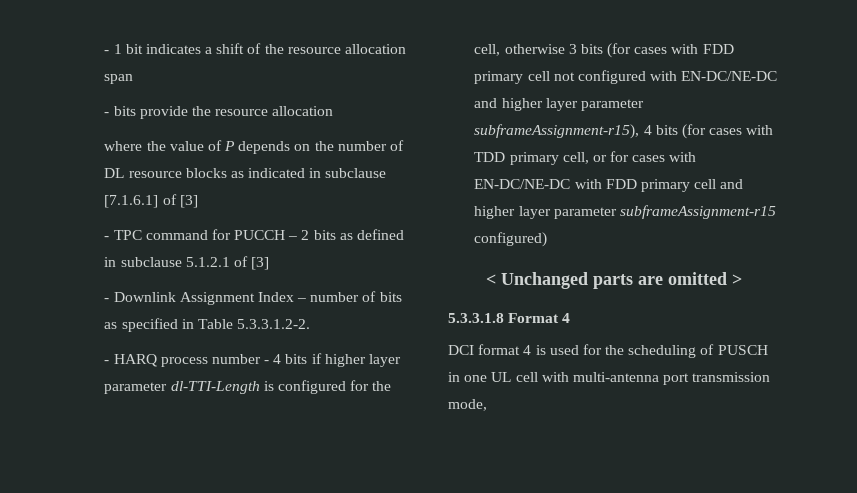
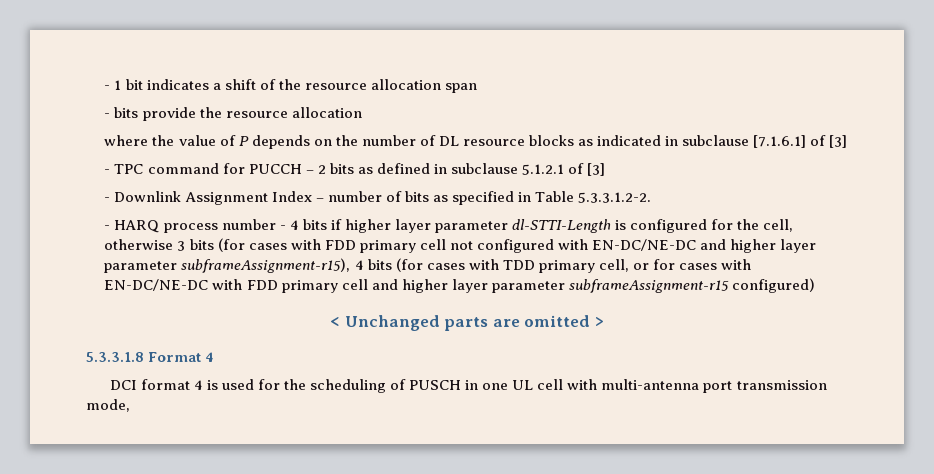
- - HARQ process number - 4 bits if higher layer parameter dl-TTI-Length is configured for the cell, otherwise 3 bits (for cases with FDD primary cell not configured with EN-DC/NE-DC and higher layer parameter subframeAssignment-r15), 4 bits (for cases with TDD primary cell, or for cases with EN-DC/NE-DC with FDD primary cell and higher layer parameter subframeAssignment-r15 configured)
+ - HARQ process number - 4 bits if higher layer parameter dl-STTI-Length is configured for the cell, otherwise 3 bits (for cases with FDD primary cell not configured with EN-DC/NE-DC and higher layer parameter subframeAssignment-r15), 4 bits (for cases with TDD primary cell, or for cases with EN-DC/NE-DC with FDD primary cell and higher layer parameter subframeAssignment-r15 configured)

